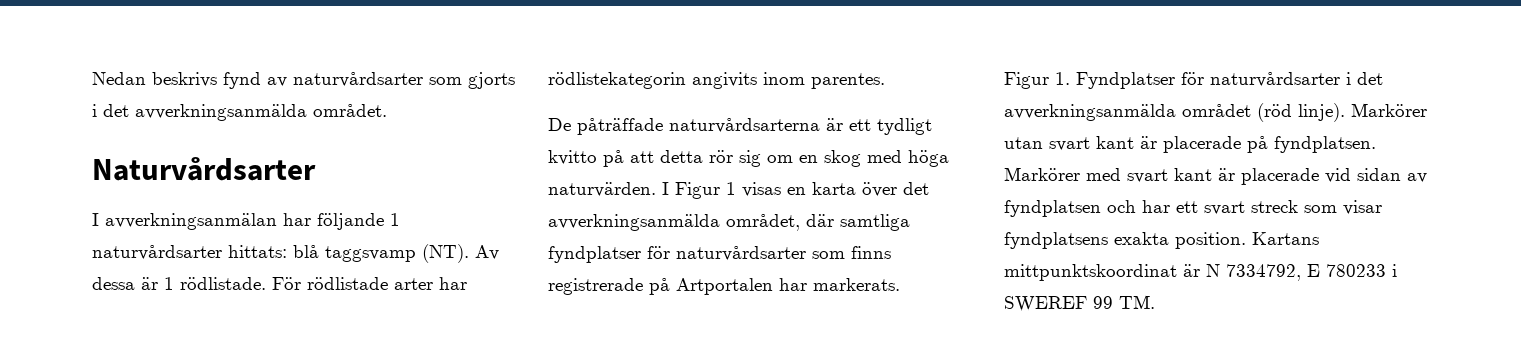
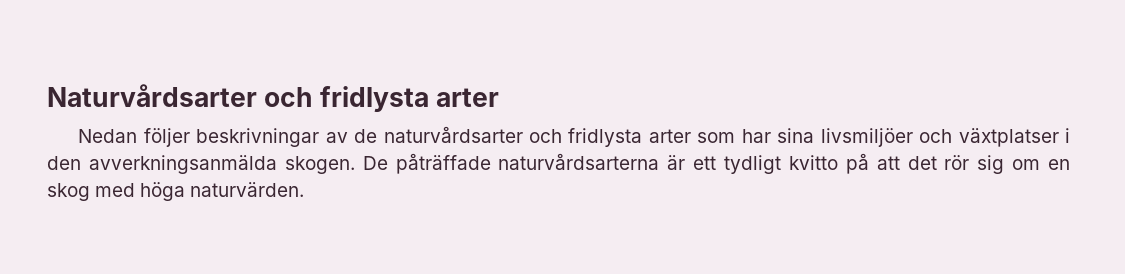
- Nedan beskrivs fynd av naturvårdsarter som gjorts i det avverkningsanmälda området.
- Naturvårdsarter
- I avverkningsanmälan har följande 1 naturvårdsarter hittats: blå taggsvamp (NT). Av dessa är 1 rödlistade. För rödlistade arter har rödlistekategorin angivits inom parentes.
- De påträffade naturvårdsarterna är ett tydligt kvitto på att detta rör sig om en skog med höga naturvärden. I Figur 1 visas en karta över det avverkningsanmälda området, där samtliga fyndplatser för naturvårdsarter som finns registrerade på Artportalen har markerats.
- Figur 1. Fyndplatser för naturvårdsarter i det avverkningsanmälda området (röd linje). Markörer utan svart kant är placerade på fyndplatsen. Markörer med svart kant är placerade vid sidan av fyndplatsen och har ett svart streck som visar fyndplatsens exakta position. Kartans mittpunktskoordinat är N 7334792, E 780233 i SWEREF 99 TM.
+ Naturvårdsarter och fridlysta arter
+ Nedan följer beskrivningar av de naturvårdsarter och fridlysta arter som har sina livsmiljöer och växtplatser i den avverkningsanmälda skogen. De påträffade naturvårdsarterna är ett tydligt kvitto på att det rör sig om en skog med höga naturvärden.

